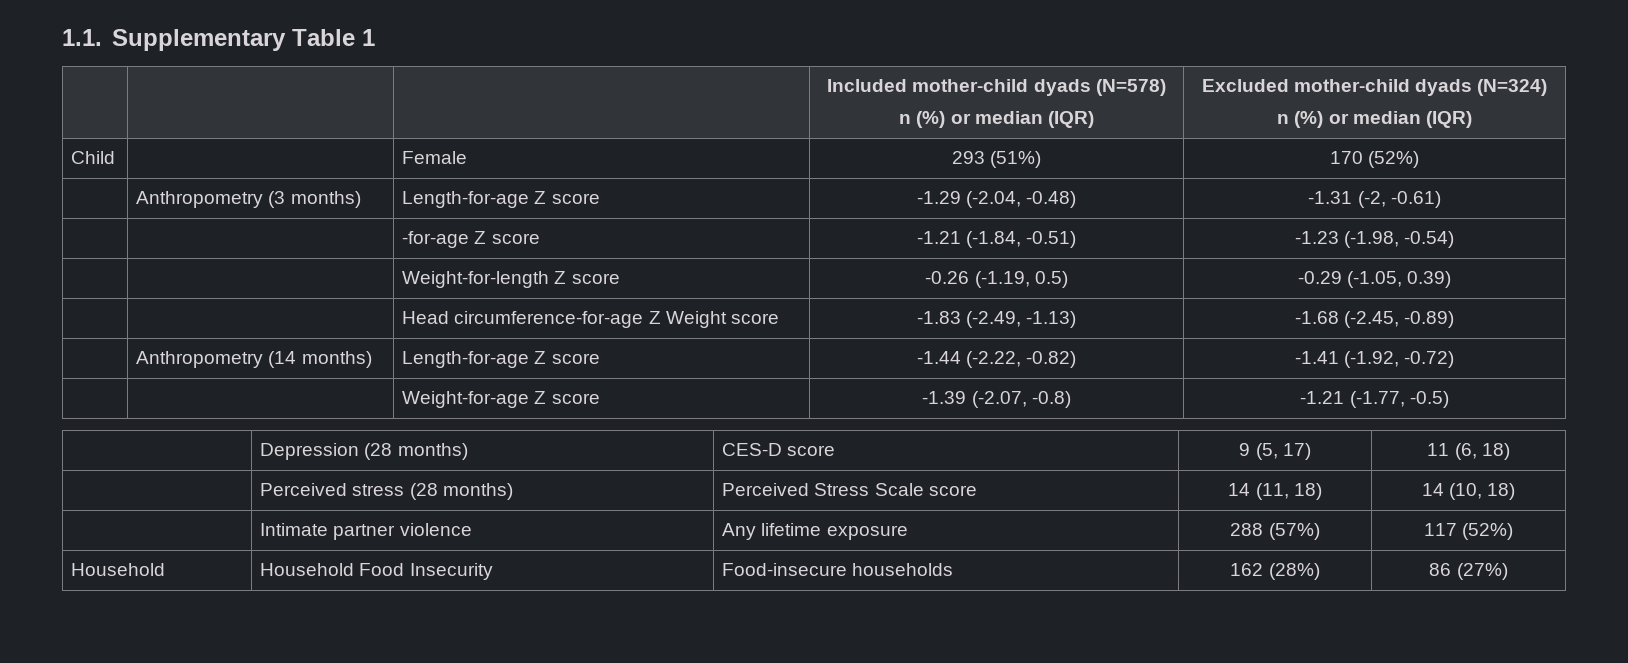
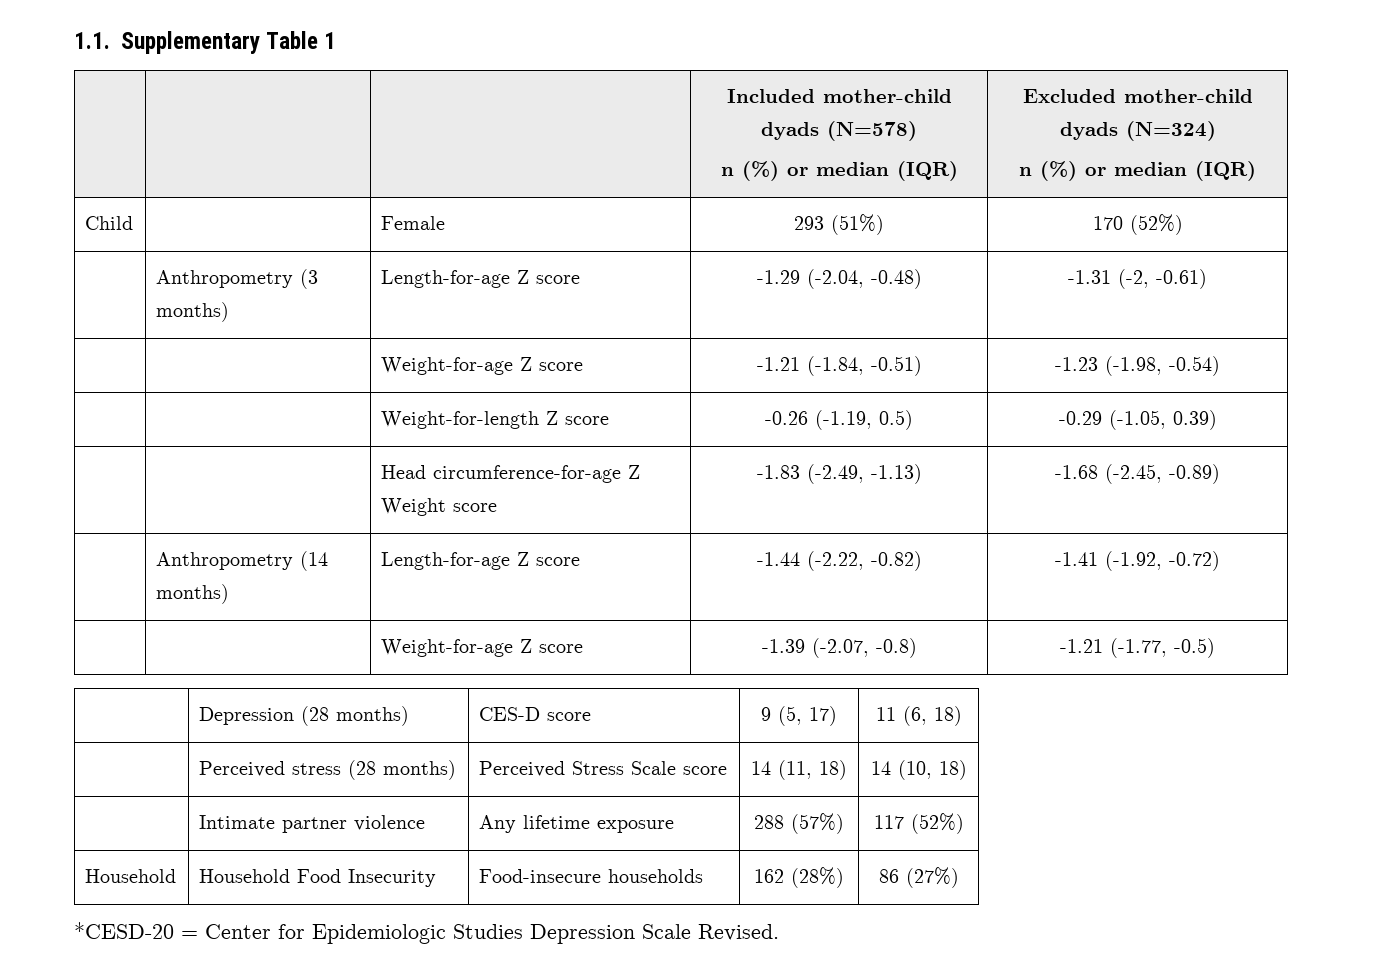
- | | -for-age Z score | -1.21 (-1.84, -0.51) | -1.23 (-1.98, -0.54)
+ | | Weight-for-age Z score | -1.21 (-1.84, -0.51) | -1.23 (-1.98, -0.54)
+ *CESD-20 = Center for Epidemiologic Studies Depression Scale Revised.

